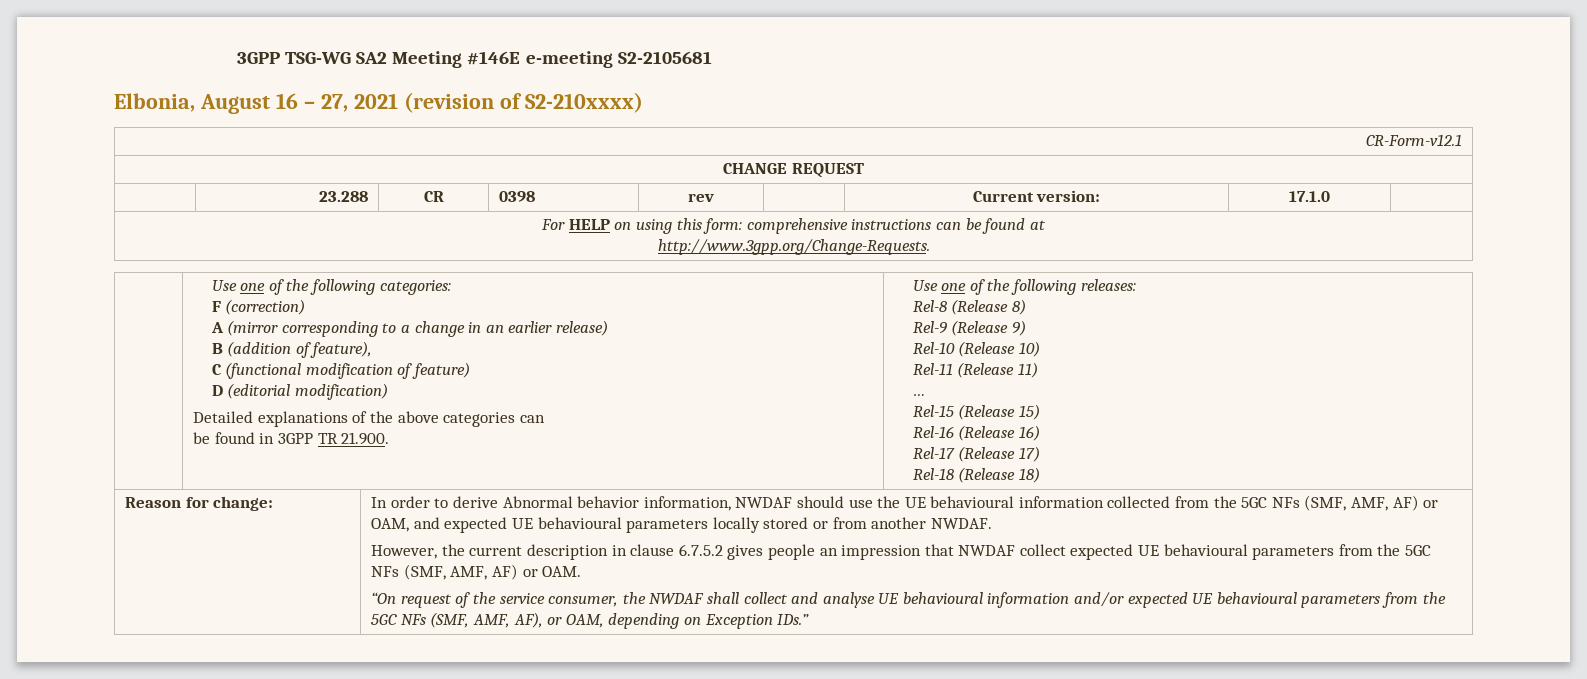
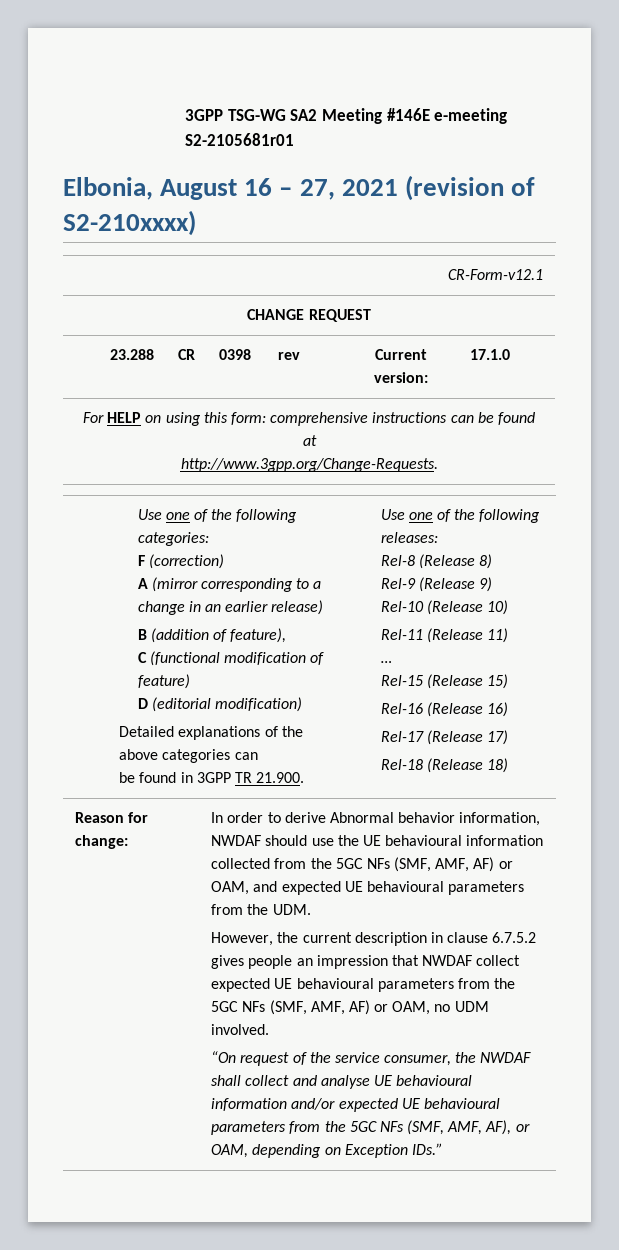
- 3GPP TSG-WG SA2 Meeting #146E e-meeting S2-2105681
+ 3GPP TSG-WG SA2 Meeting #146E e-meeting S2-2105681r01
- In order to derive Abnormal behavior information, NWDAF should use the UE behavioural information collected from the 5GC NFs (SMF, AMF, AF) or OAM, and expected UE behavioural parameters locally stored or from another NWDAF.
+ In order to derive Abnormal behavior information, NWDAF should use the UE behavioural information collected from the 5GC NFs (SMF, AMF, AF) or OAM, and expected UE behavioural parameters from the UDM.
- However, the current description in clause 6.7.5.2 gives people an impression that NWDAF collect expected UE behavioural parameters from the 5GC NFs (SMF, AMF, AF) or OAM.
+ However, the current description in clause 6.7.5.2 gives people an impression that NWDAF collect expected UE behavioural parameters from the 5GC NFs (SMF, AMF, AF) or OAM, no UDM involved.

